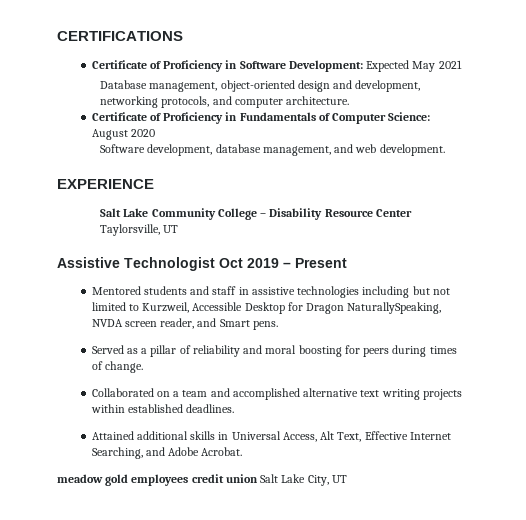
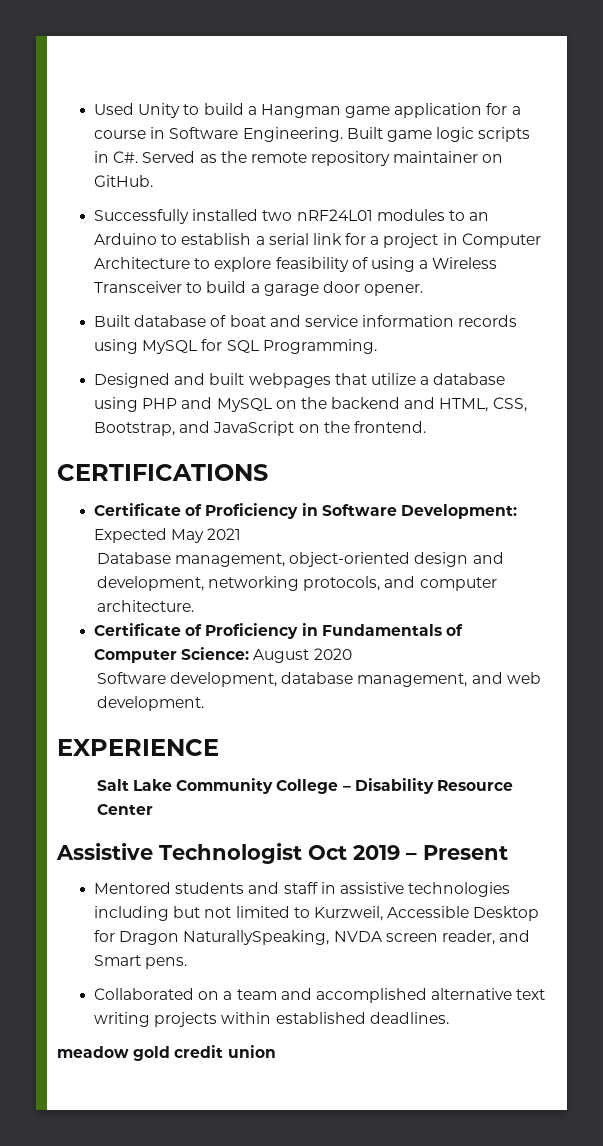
+ Used Unity to build a Hangman game application for a course in Software Engineering. Built game logic scripts in C#. Served as the remote repository maintainer on GitHub.
+ Successfully installed two nRF24L01 modules to an Arduino to establish a serial link for a project in Computer Architecture to explore feasibility of using a Wireless Transceiver to build a garage door opener.
+ Built database of boat and service information records using MySQL for SQL Programming.
+ Designed and built webpages that utilize a database using PHP and MySQL on the backend and HTML, CSS, Bootstrap, and JavaScript on the frontend.
- Salt Lake Community College – Disability Resource Center Taylorsville, UT
+ Salt Lake Community College – Disability Resource Center
- Served as a pillar of reliability and moral boosting for peers during times of change.
- Attained additional skills in Universal Access, Alt Text, Effective Internet Searching, and Adobe Acrobat.
- meadow gold employees credit union Salt Lake City, UT
+ meadow gold credit union

